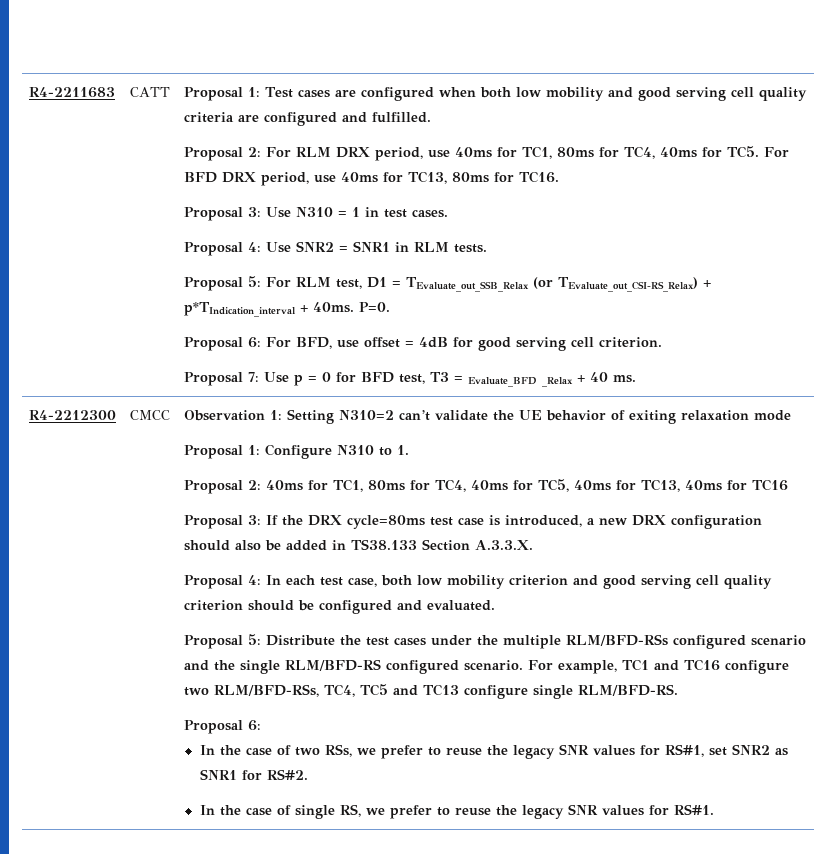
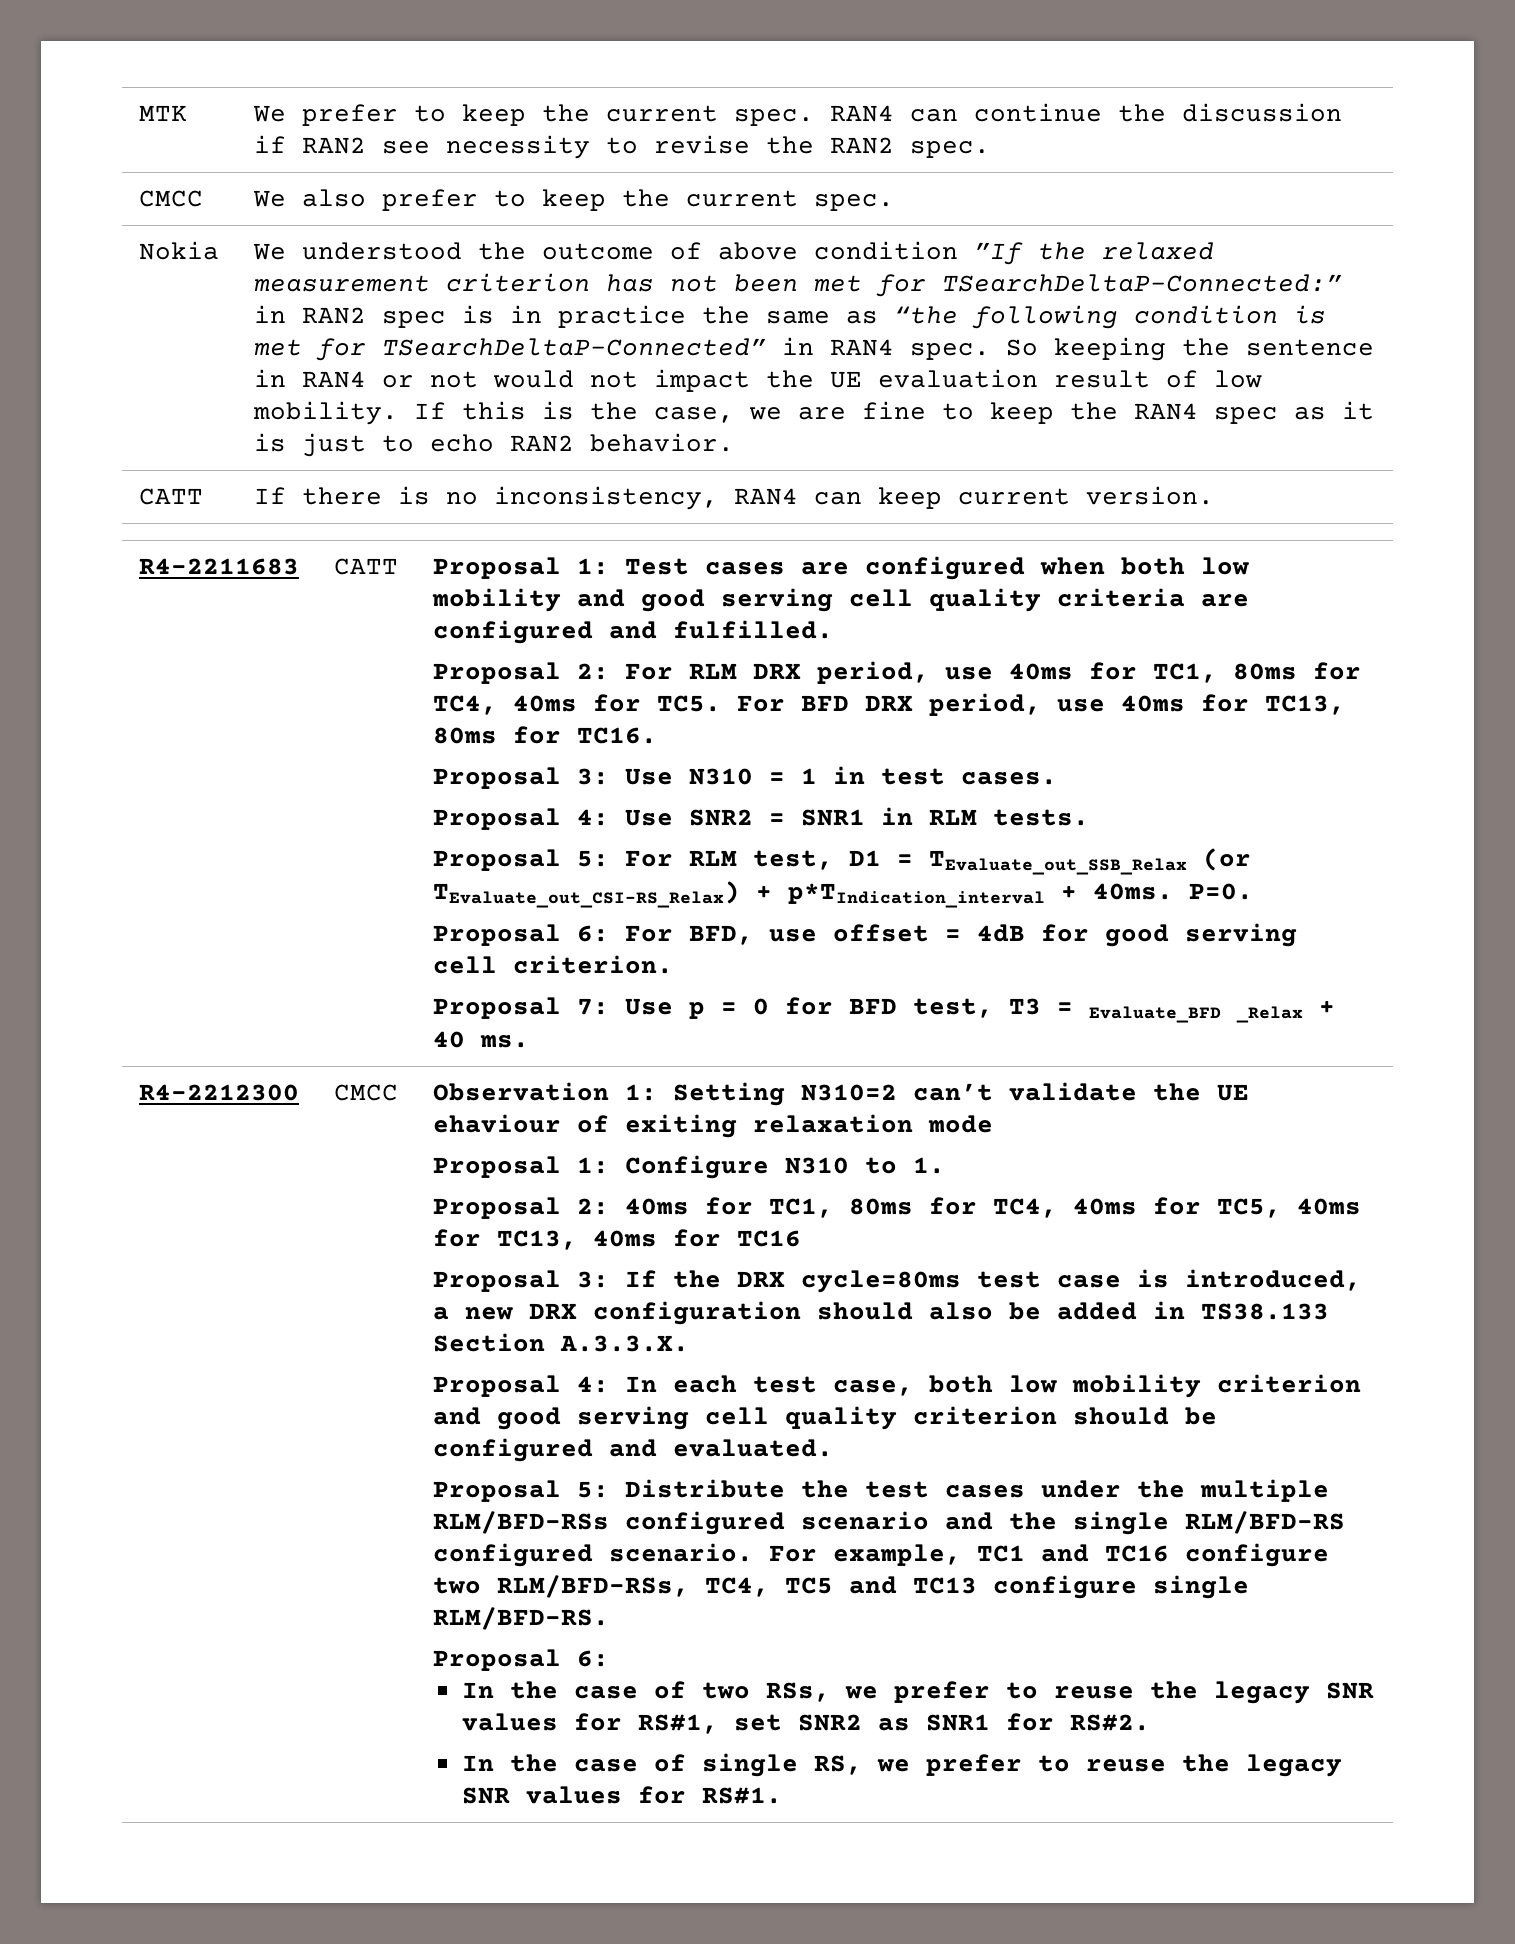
+ MTK | We prefer to keep the current spec. RAN4 can continue the discussion if RAN2 see necessity to revise the RAN2 spec.
+ CMCC | We also prefer to keep the current spec.
+ Nokia | We understood the outcome of above condition ”If the relaxed measurement criterion has not been met for TSearchDeltaP-Connected:” in RAN2 spec is in practice the same as “the following condition is met for TSearchDeltaP-Connected” in RAN4 spec. So keeping the sentence in RAN4 or not would not impact the UE evaluation result of low mobility. If this is the case, we are fine to keep the RAN4 spec as it is just to echo RAN2 behavior.
+ CATT | If there is no inconsistency, RAN4 can keep current version.
- Observation 1: Setting N310=2 can’t validate the UE behavior of exiting relaxation mode
+ Observation 1: Setting N310=2 can’t validate the UE ehaviour of exiting relaxation mode

